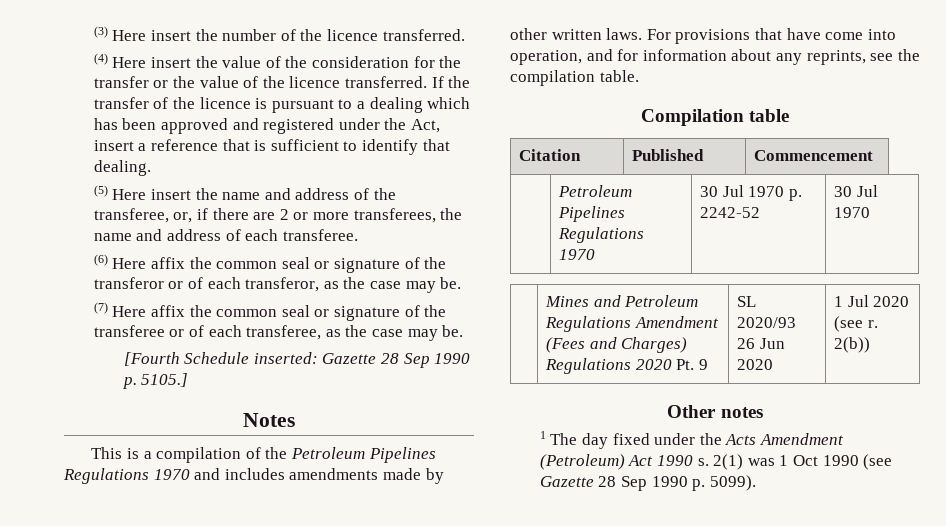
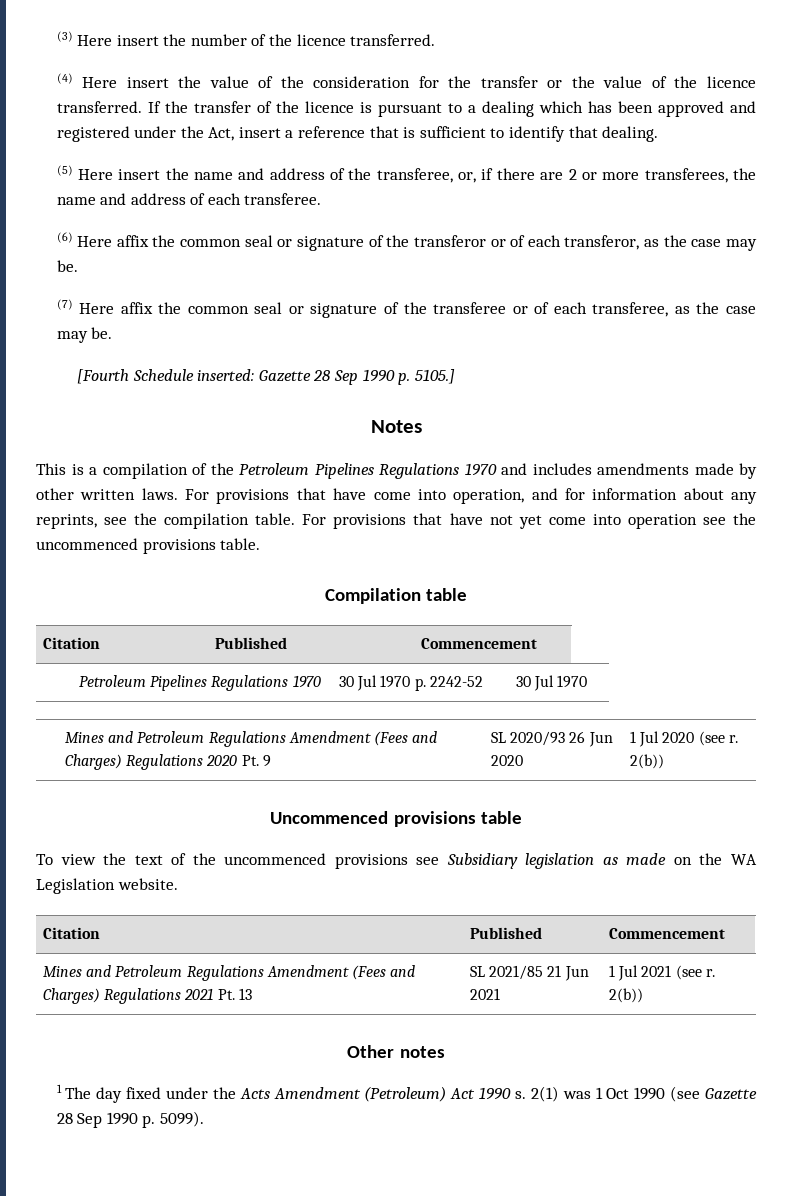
+ For provisions that have not yet come into operation see the uncommenced provisions table.
+ Uncommenced provisions table
+ To view the text of the uncommenced provisions see Subsidiary legislation as made on the WA Legislation website.
+ Citation | Published | Commencement
+ Mines and Petroleum Regulations Amendment (Fees and Charges) Regulations 2021 Pt. 13 | SL 2021/85 21 Jun 2021 | 1 Jul 2021 (see r. 2(b))

